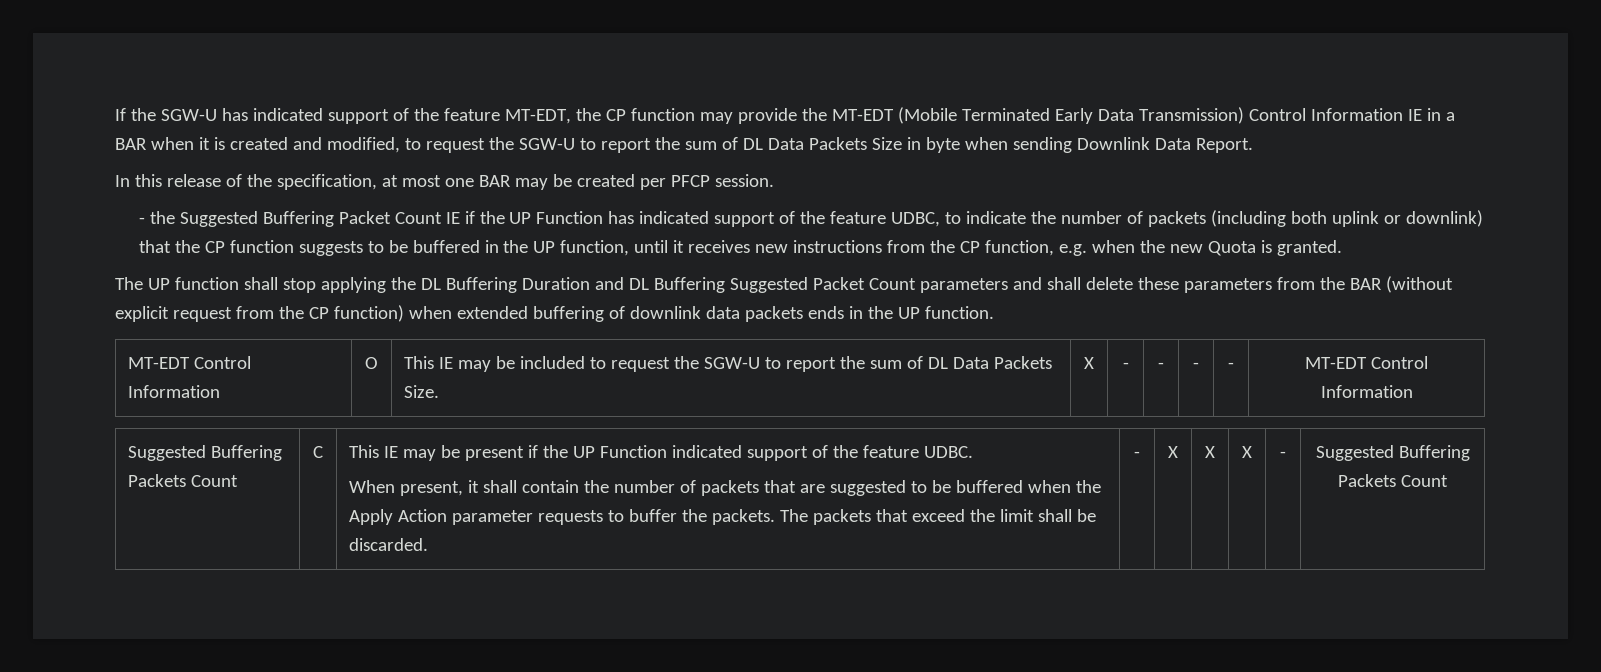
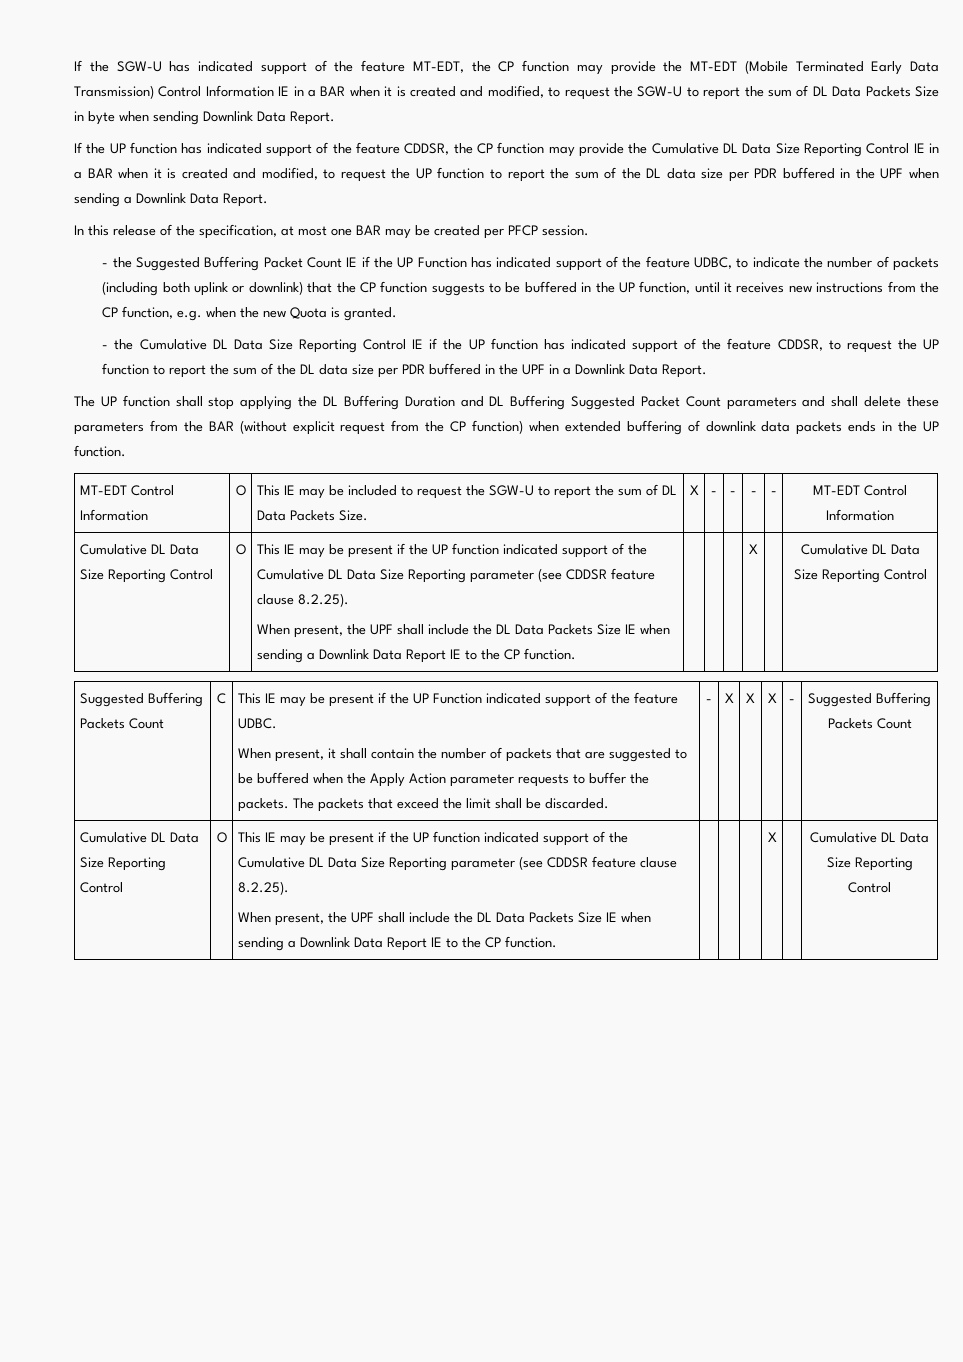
+ If the UP function has indicated support of the feature CDDSR, the CP function may provide the Cumulative DL Data Size Reporting Control IE in a BAR when it is created and modified, to request the UP function to report the sum of the DL data size per PDR buffered in the UPF when sending a Downlink Data Report.
+ - the Cumulative DL Data Size Reporting Control IE if the UP function has indicated support of the feature CDDSR, to request the UP function to report the sum of the DL data size per PDR buffered in the UPF in a Downlink Data Report.
  MT-EDT Control Information | O | This IE may be included to request the SGW-U to report the sum of DL Data Packets Size. | X | - | - | - | - | MT-EDT Control Information
+ Cumulative DL Data Size Reporting Control | O | This IE may be present if the UP function indicated support of the Cumulative DL Data Size Reporting parameter (see CDDSR feature clause 8.2.25).
+ When present, the UPF shall include the DL Data Packets Size IE when sending a Downlink Data Report IE to the CP function. | | | | X | | Cumulative DL Data Size Reporting Control
  - | Suggested Buffering Packets Count
+ Cumulative DL Data Size Reporting Control | O | This IE may be present if the UP function indicated support of the Cumulative DL Data Size Reporting parameter (see CDDSR feature clause 8.2.25).
+ When present, the UPF shall include the DL Data Packets Size IE when sending a Downlink Data Report IE to the CP function. | | | | X | | Cumulative DL Data Size Reporting Control

